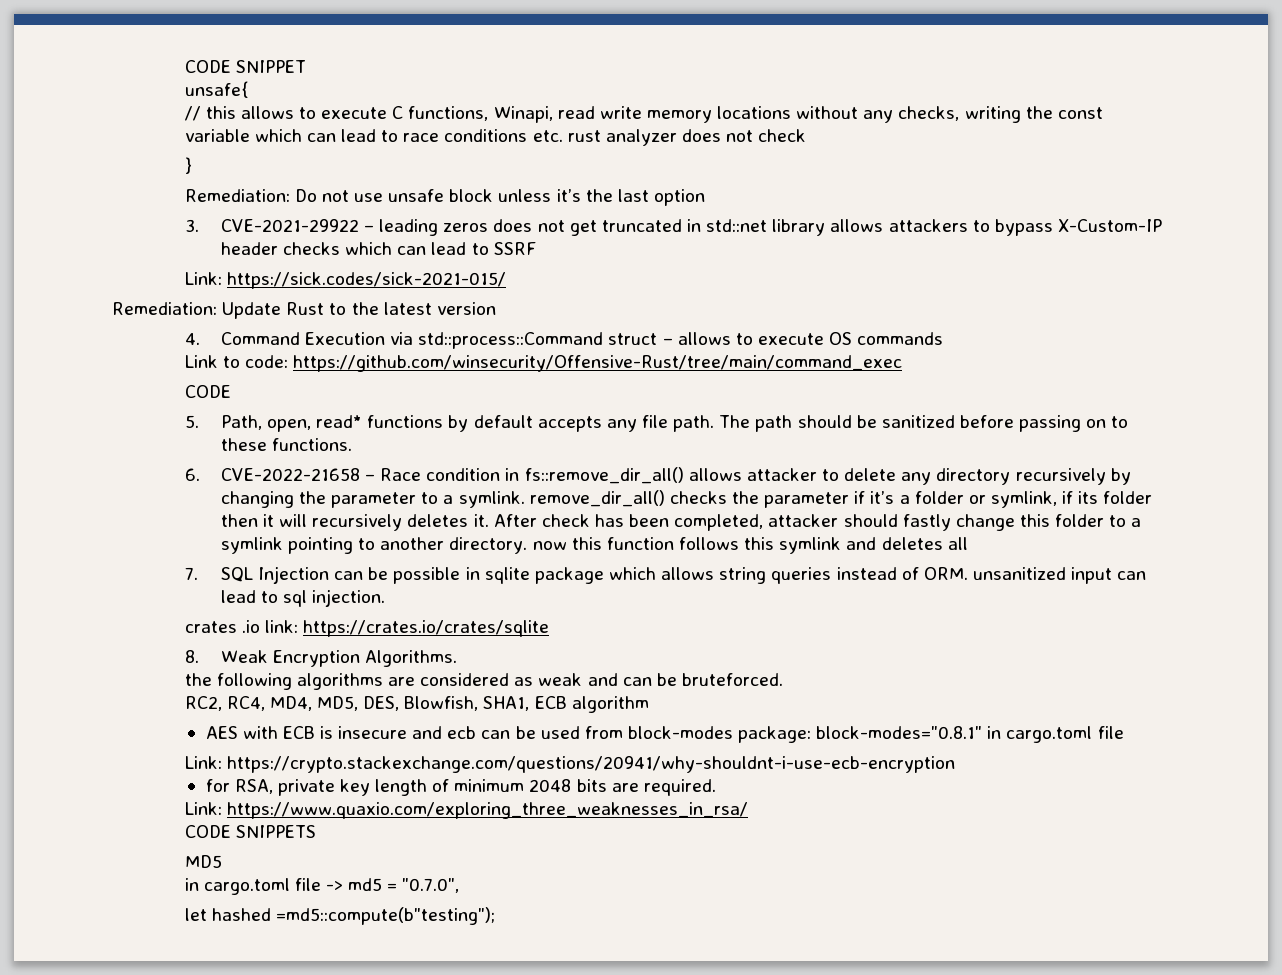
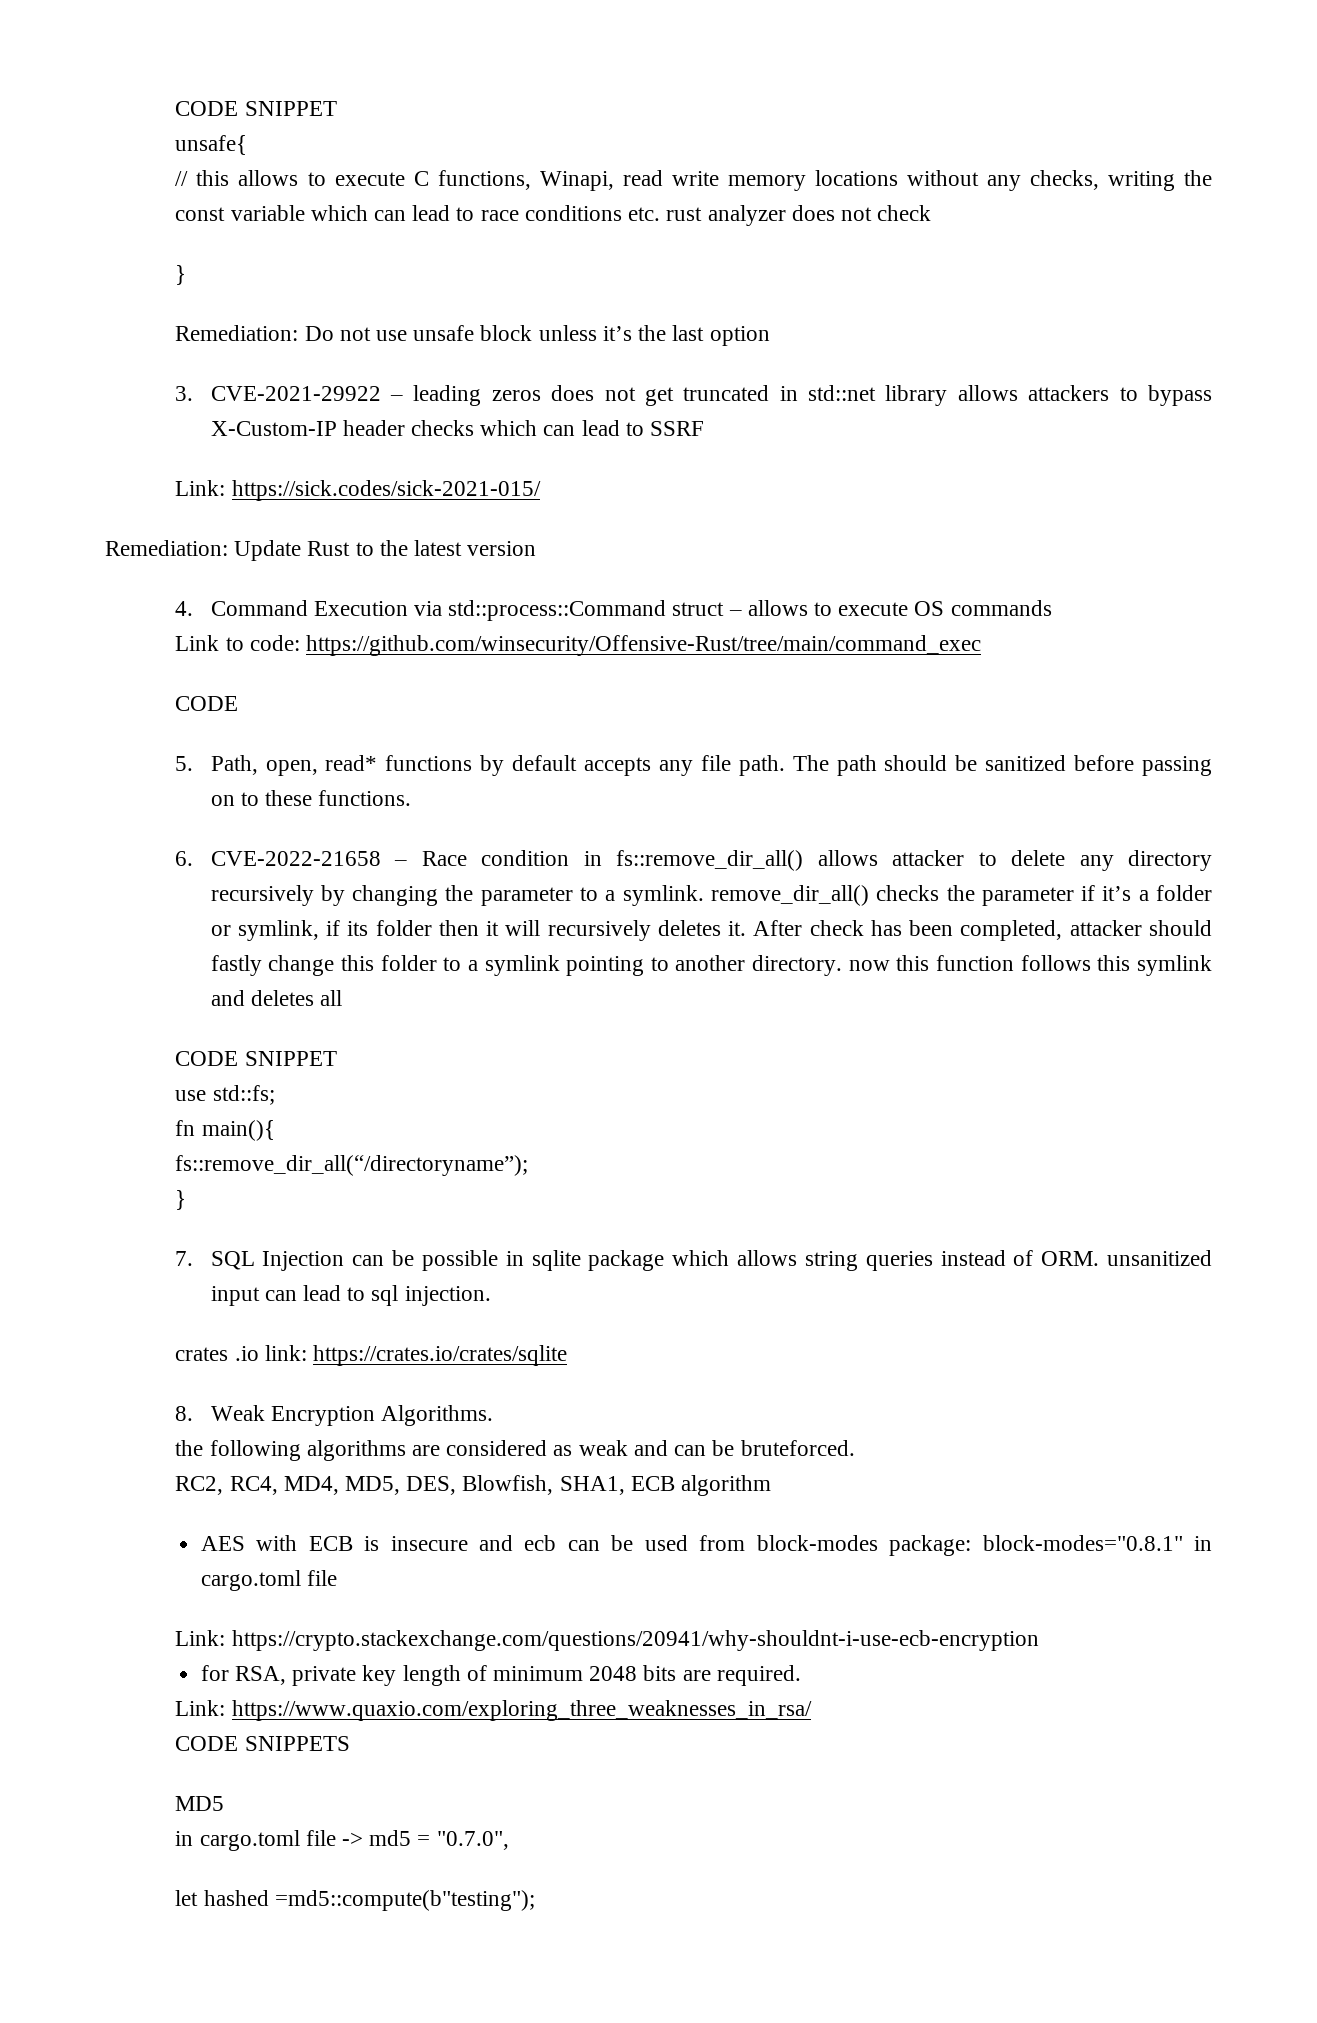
  After check has been completed, attacker should fastly change this folder to a symlink pointing to another directory. now this function follows this symlink and deletes all
+ CODE SNIPPET
+ use std::fs;
+ fn main(){
+ fs::remove_dir_all(“/directoryname”);
+ }

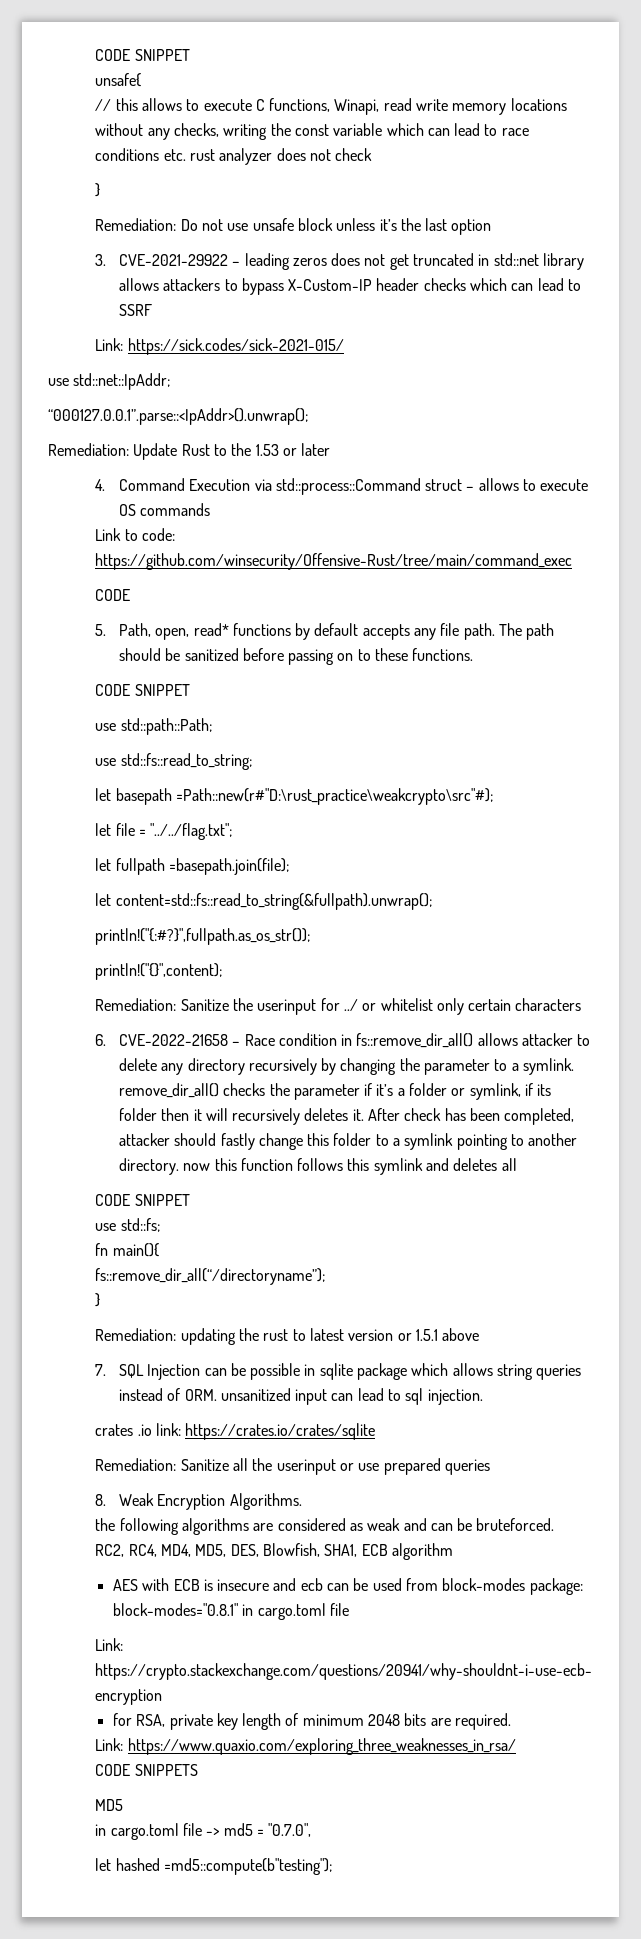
+ use std::net::IpAddr;
+ “000127.0.0.1”.parse::<IpAddr>().unwrap();
- Remediation: Update Rust to the latest version
+ Remediation: Update Rust to the 1.53 or later
  The path should be sanitized before passing on to these functions.
+ CODE SNIPPET
+ use std::path::Path;
+ use std::fs::read_to_string;
+ let basepath =Path::new(r#"D:\rust_practice\weakcrypto\src"#);
+ let file = "../../flag.txt";
+ let fullpath =basepath.join(file);
+ let content=std::fs::read_to_string(&fullpath).unwrap();
+ println!("{:#?}",fullpath.as_os_str());
+ println!("{}",content);
+ Remediation: Sanitize the userinput for ../ or whitelist only certain characters
+ Remediation: updating the rust to latest version or 1.5.1 above
+ Remediation: Sanitize all the userinput or use prepared queries

